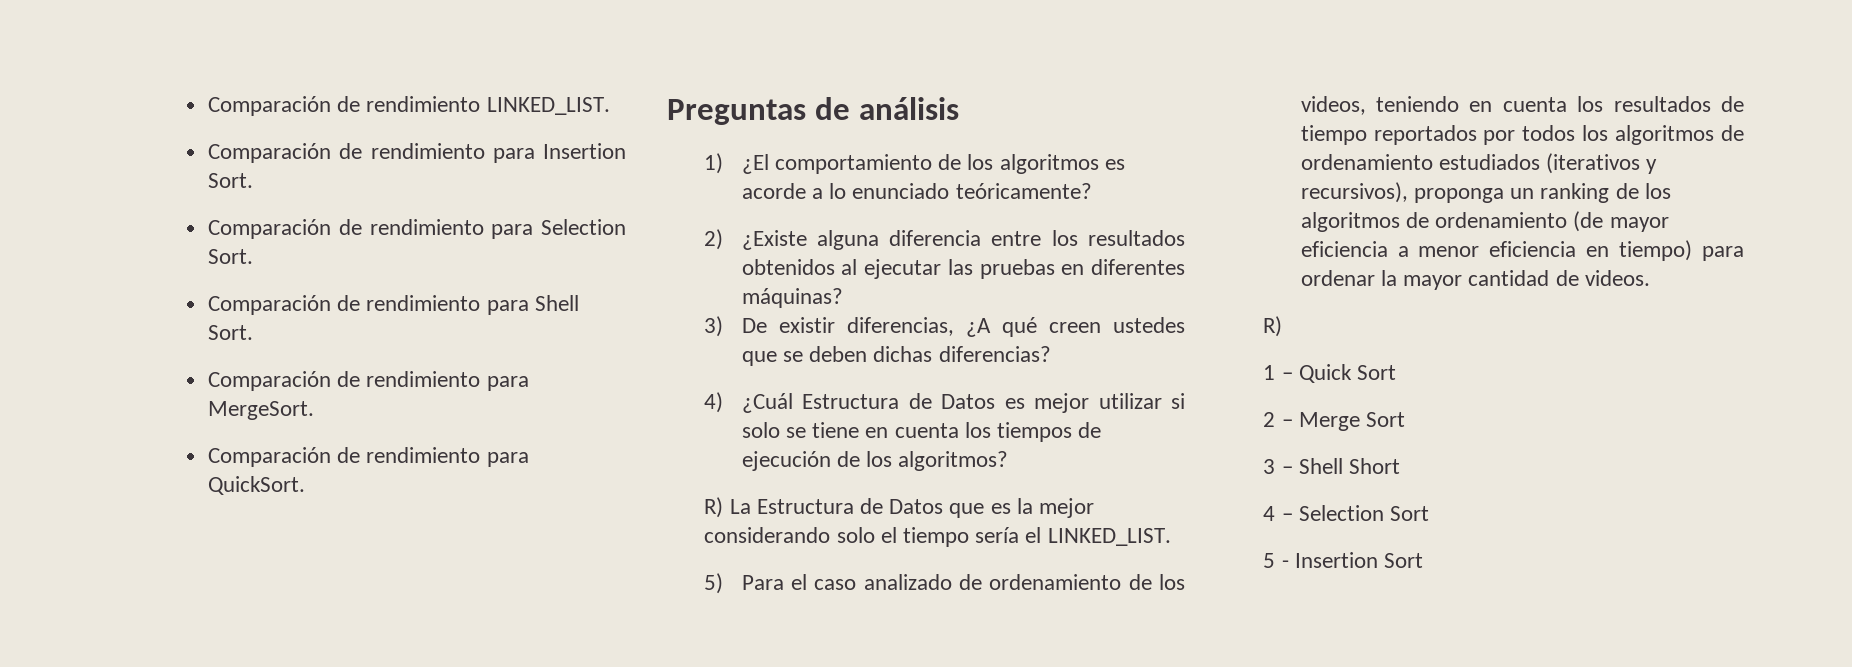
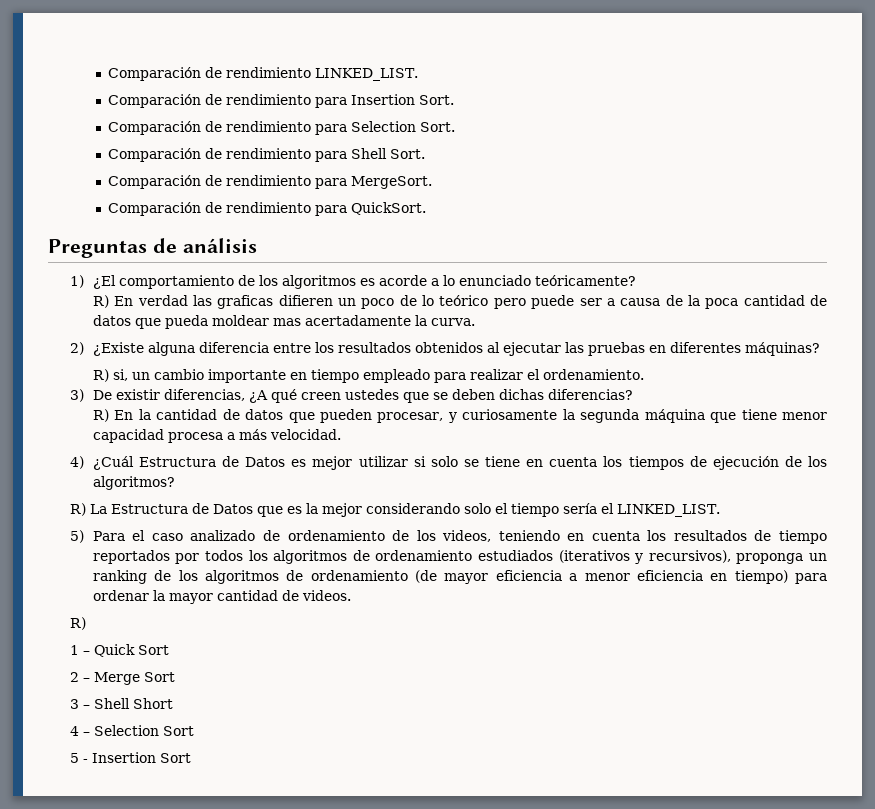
+ R) En verdad las graficas difieren un poco de lo teórico pero puede ser a causa de la poca cantidad de datos que pueda moldear mas acertadamente la curva.
+ R) si, un cambio importante en tiempo empleado para realizar el ordenamiento.
+ R) En la cantidad de datos que pueden procesar, y curiosamente la segunda máquina que tiene menor capacidad procesa a más velocidad.

